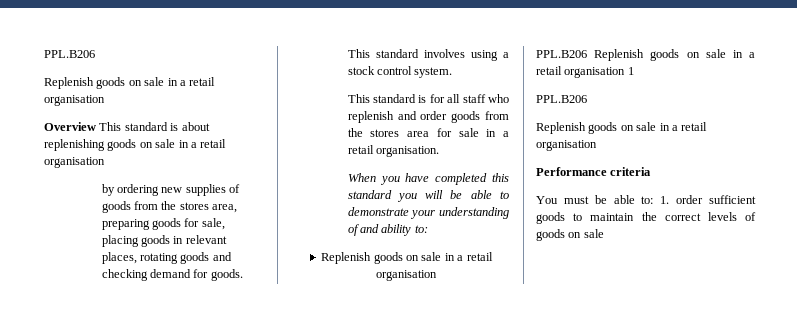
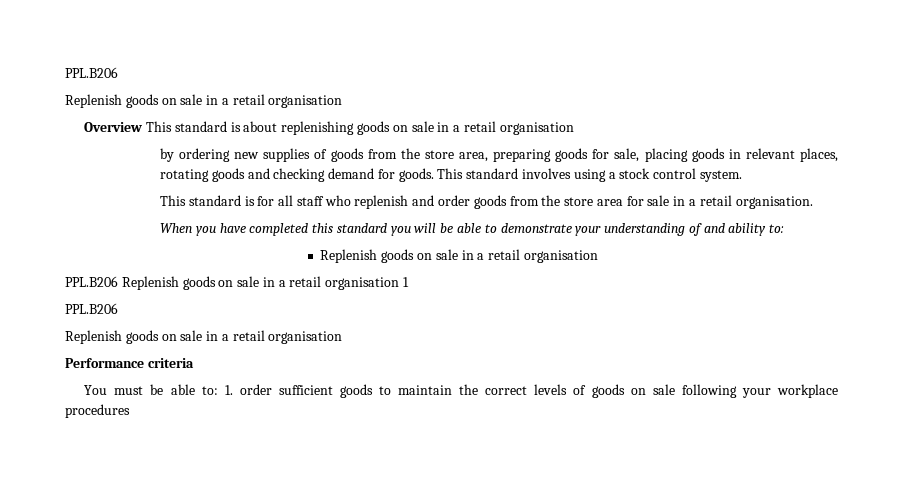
- by ordering new supplies of goods from the stores area, preparing goods for sale, placing goods in relevant places, rotating goods and checking demand for goods.
+ by ordering new supplies of goods from the store area, preparing goods for sale, placing goods in relevant places, rotating goods and checking demand for goods.
- This standard is for all staff who replenish and order goods from the stores area for sale in a retail organisation.
+ This standard is for all staff who replenish and order goods from the store area for sale in a retail organisation.
- You must be able to: 1. order sufficient goods to maintain the correct levels of goods on sale
+ You must be able to: 1. order sufficient goods to maintain the correct levels of goods on sale following your workplace procedures

